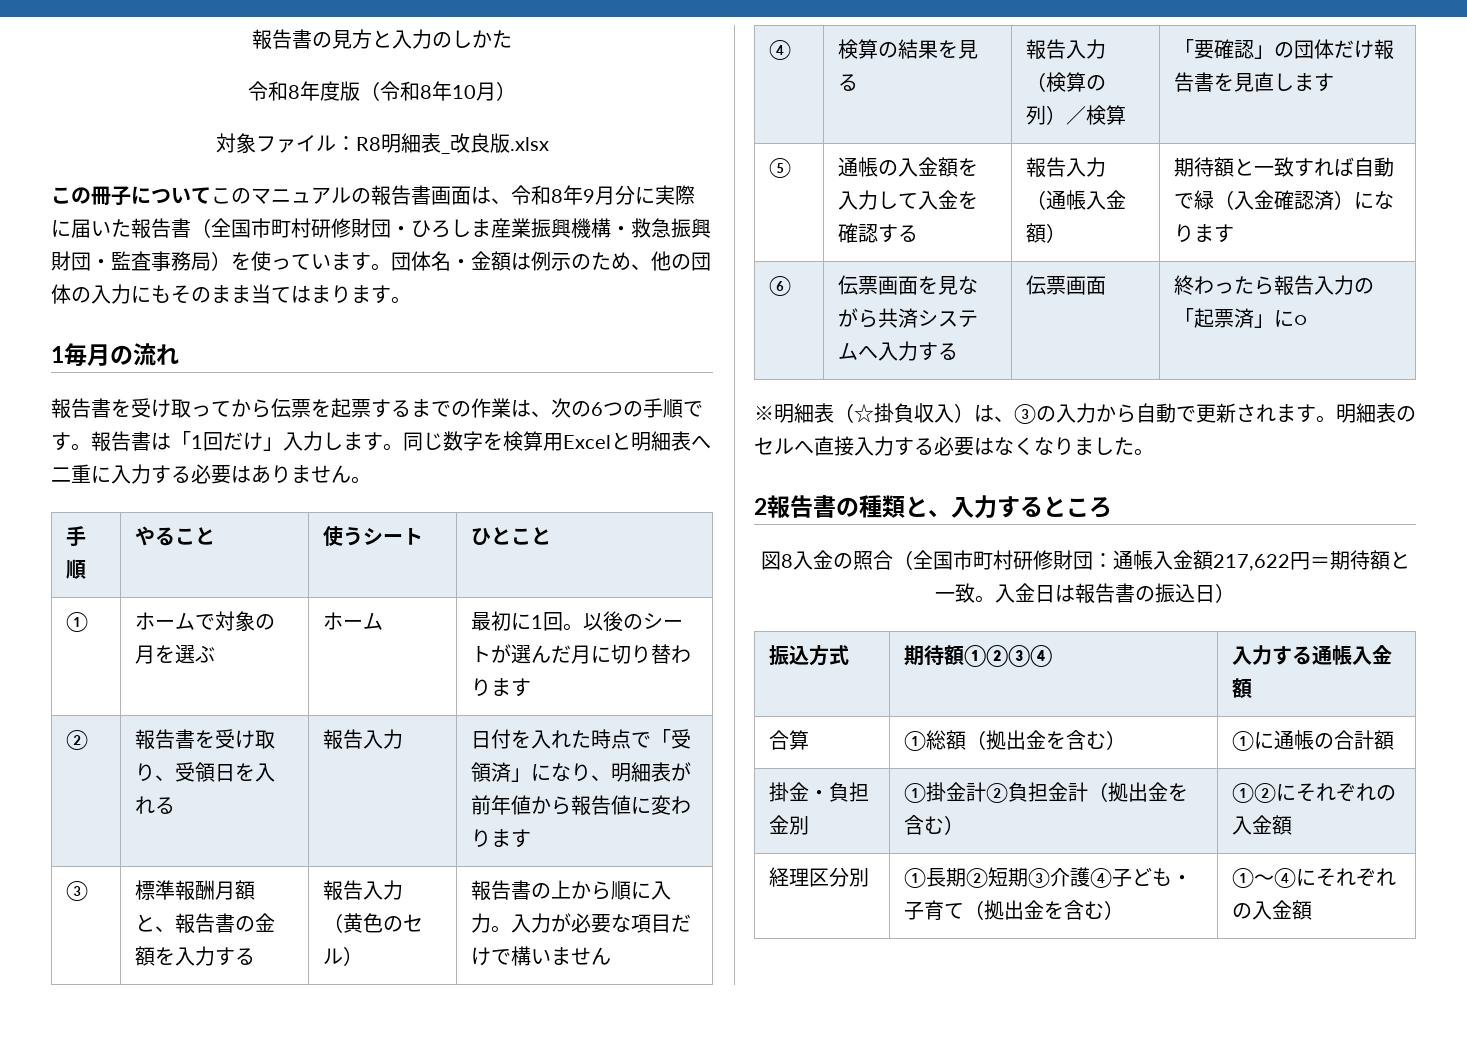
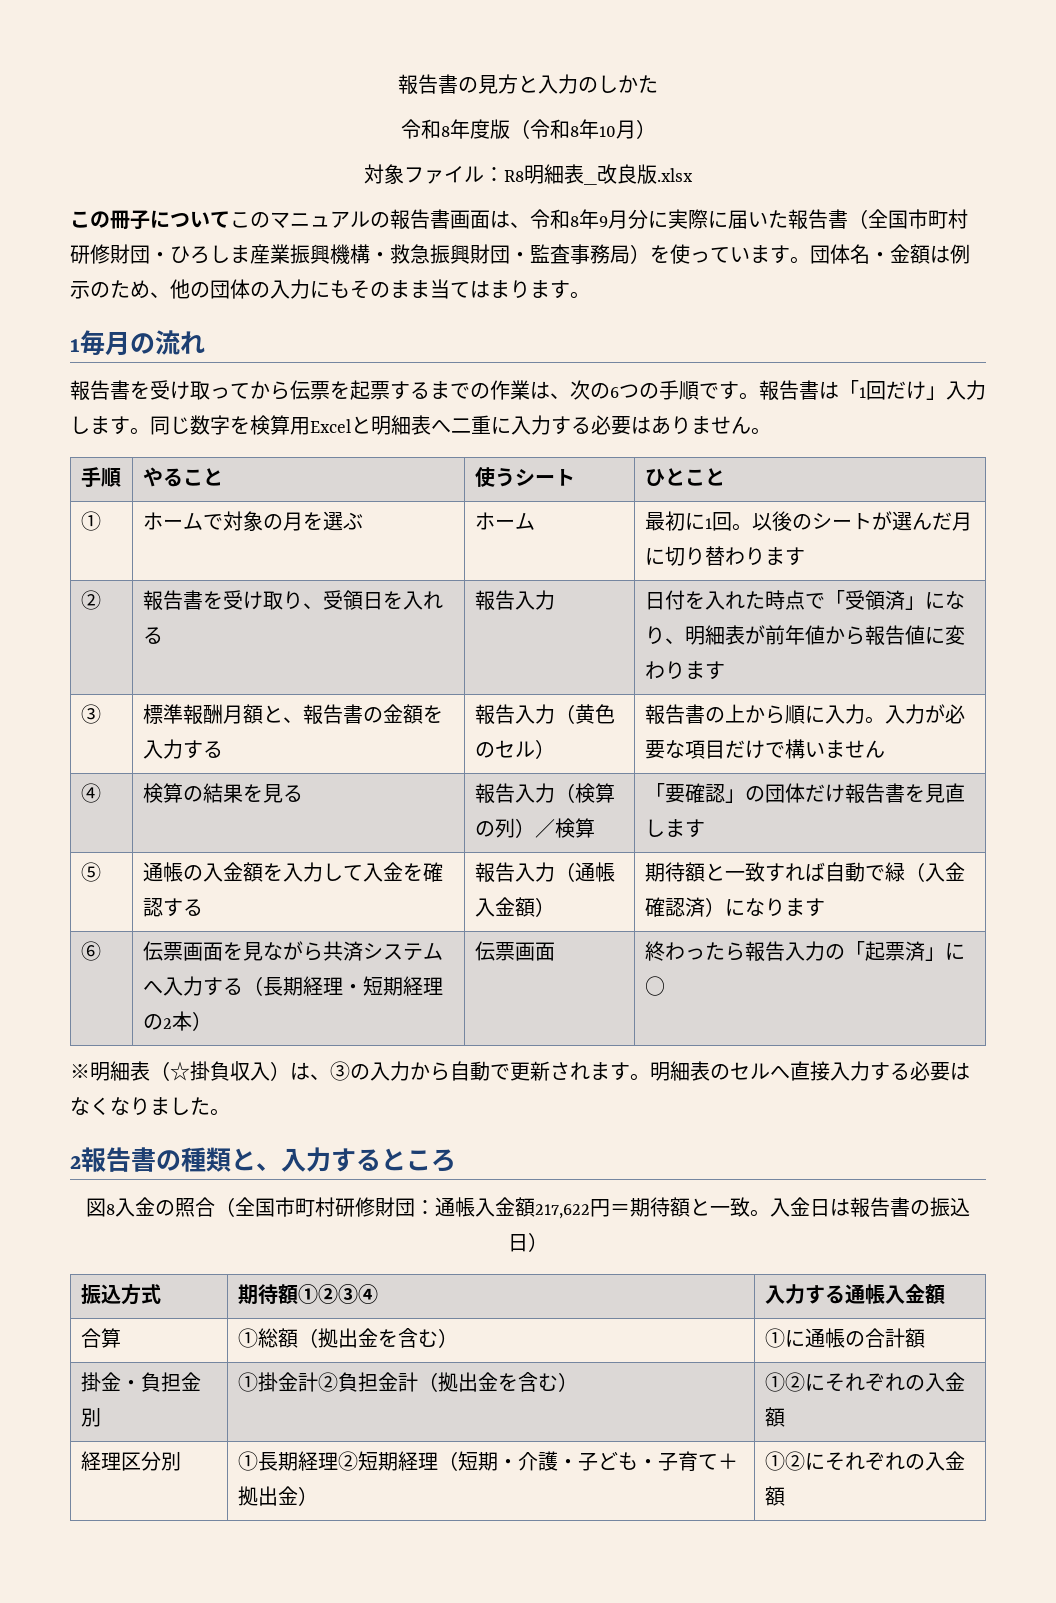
- ⑥ | 伝票画面を見ながら共済システムへ入力する | 伝票画面 | 終わったら報告入力の「起票済」に○
+ ⑥ | 伝票画面を見ながら共済システムへ入力する（長期経理・短期経理の2本） | 伝票画面 | 終わったら報告入力の「起票済」に○
- 経理区分別 | ①長期②短期③介護④子ども・子育て（拠出金を含む） | ①〜④にそれぞれの入金額
+ 経理区分別 | ①長期経理②短期経理（短期・介護・子ども・子育て＋拠出金） | ①②にそれぞれの入金額

